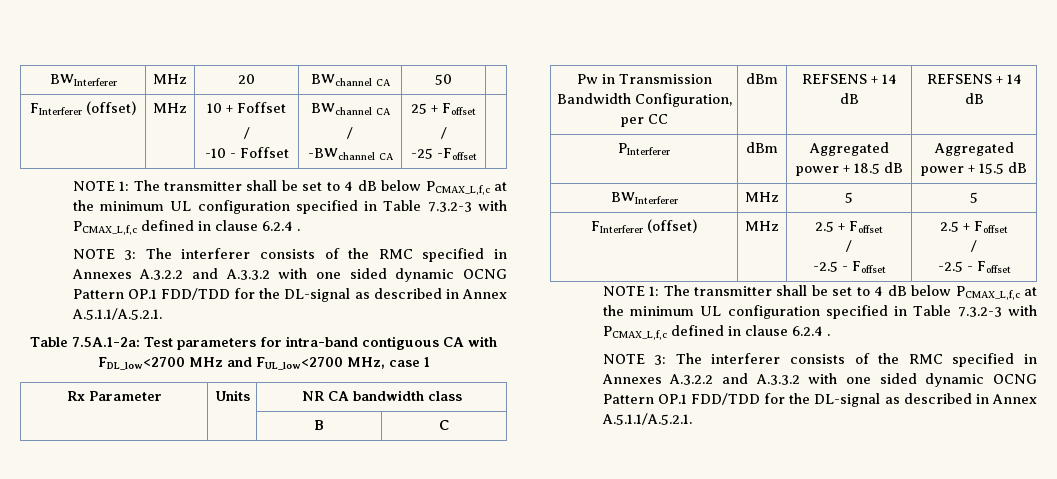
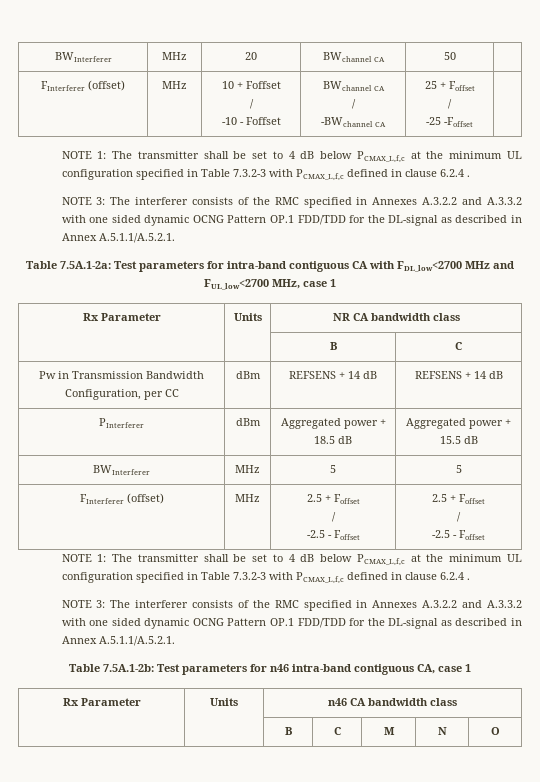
+ Table 7.5A.1-2b: Test parameters for n46 intra-band contiguous CA, case 1
+ Rx Parameter | Units | n46 CA bandwidth class
+ | | B | C | M | N | O

